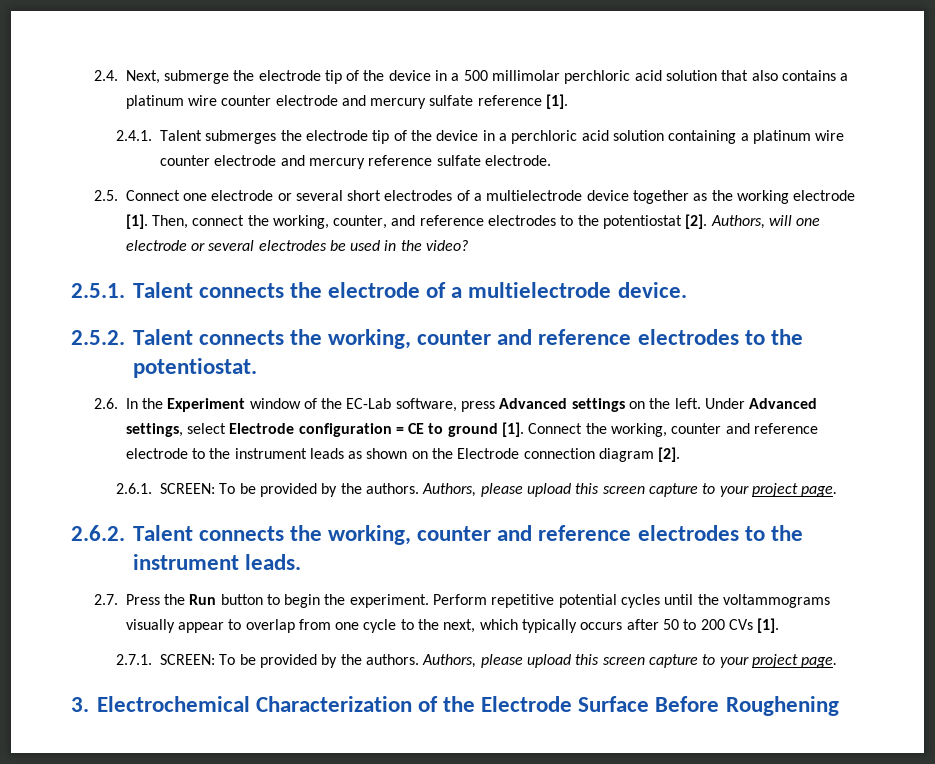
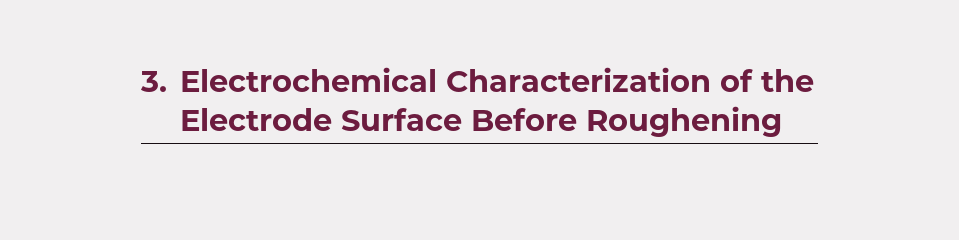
- 2.4. Next, submerge the electrode tip of the device in a 500 millimolar perchloric acid solution that also contains a platinum wire counter electrode and mercury sulfate reference [1].
- 2.4.1. Talent submerges the electrode tip of the device in a perchloric acid solution containing a platinum wire counter electrode and mercury reference sulfate electrode.
- 2.5. Connect one electrode or several short electrodes of a multielectrode device together as the working electrode [1]. Then, connect the working, counter, and reference electrodes to the potentiostat [2]. Authors, will one electrode or several electrodes be used in the video?
- 2.5.1. Talent connects the electrode of a multielectrode device.
- 2.5.2. Talent connects the working, counter and reference electrodes to the potentiostat.
- 2.6. In the Experiment window of the EC-Lab software, press Advanced settings on the left. Under Advanced settings, select Electrode configuration = CE to ground [1]. Connect the working, counter and reference electrode to the instrument leads as shown on the Electrode connection diagram [2].
- 2.6.1. SCREEN: To be provided by the authors. Authors, please upload this screen capture to your project page.
- 2.6.2. Talent connects the working, counter and reference electrodes to the instrument leads.
- 2.7. Press the Run button to begin the experiment. Perform repetitive potential cycles until the voltammograms visually appear to overlap from one cycle to the next, which typically occurs after 50 to 200 CVs [1].
- 2.7.1. SCREEN: To be provided by the authors. Authors, please upload this screen capture to your project page.

